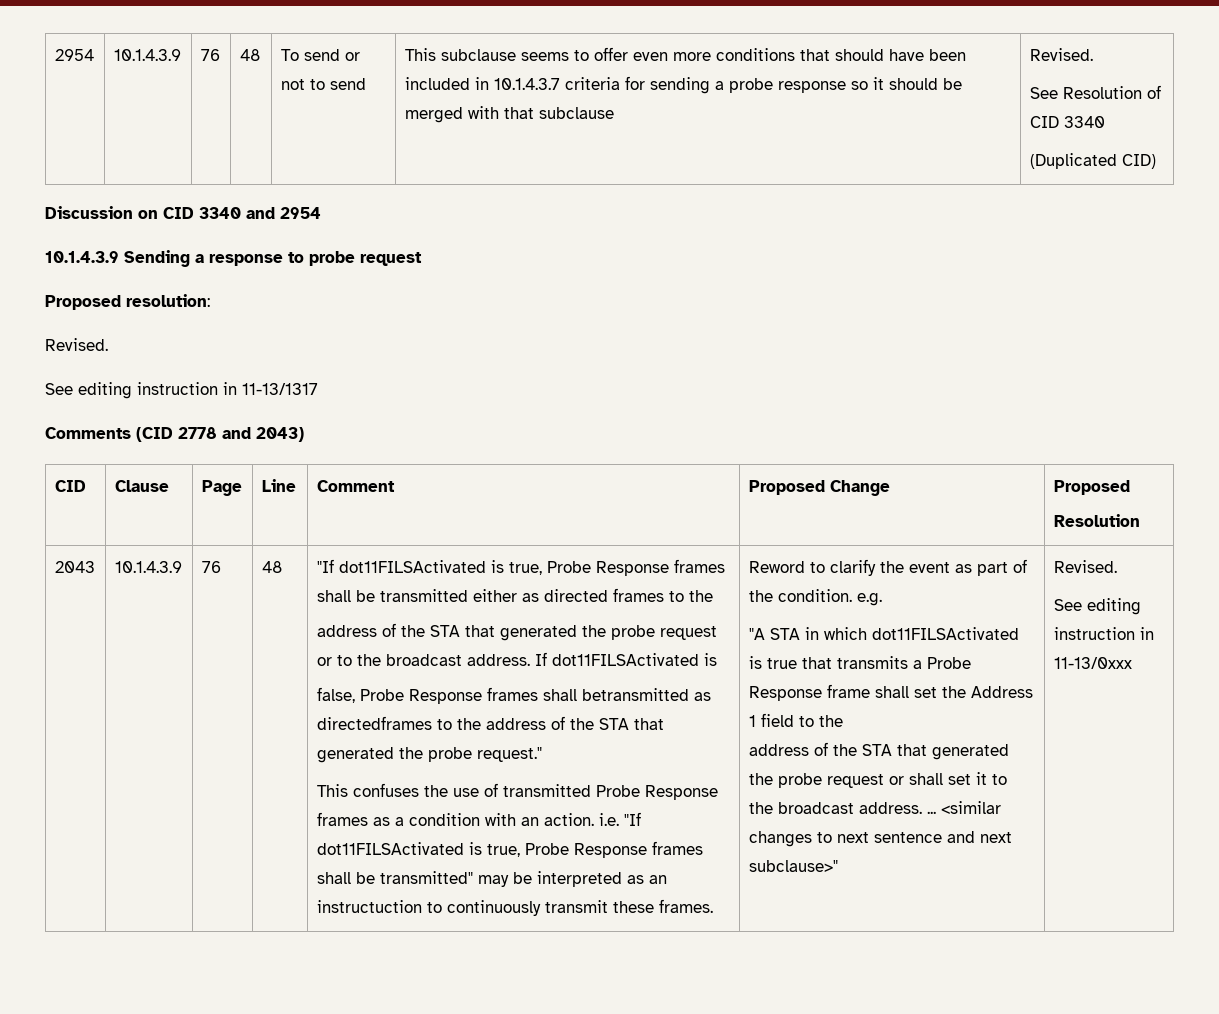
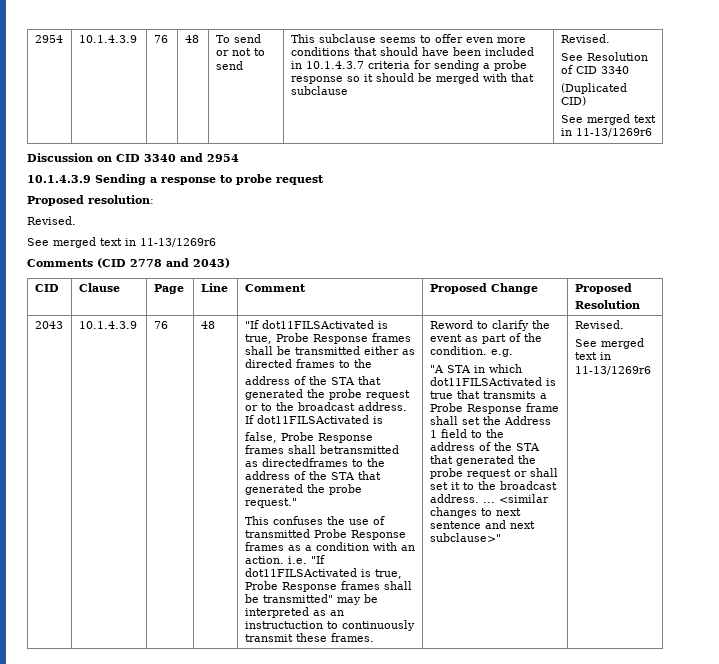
  (Duplicated CID)
+ See merged text in 11-13/1269r6
  Proposed resolution:
  Revised.
- See editing instruction in 11-13/1317
+ See merged text in 11-13/1269r6
  <similar changes to next sentence and next subclause>" | Revised.
- See editing instruction in 11-13/0xxx
+ See merged text in 11-13/1269r6

